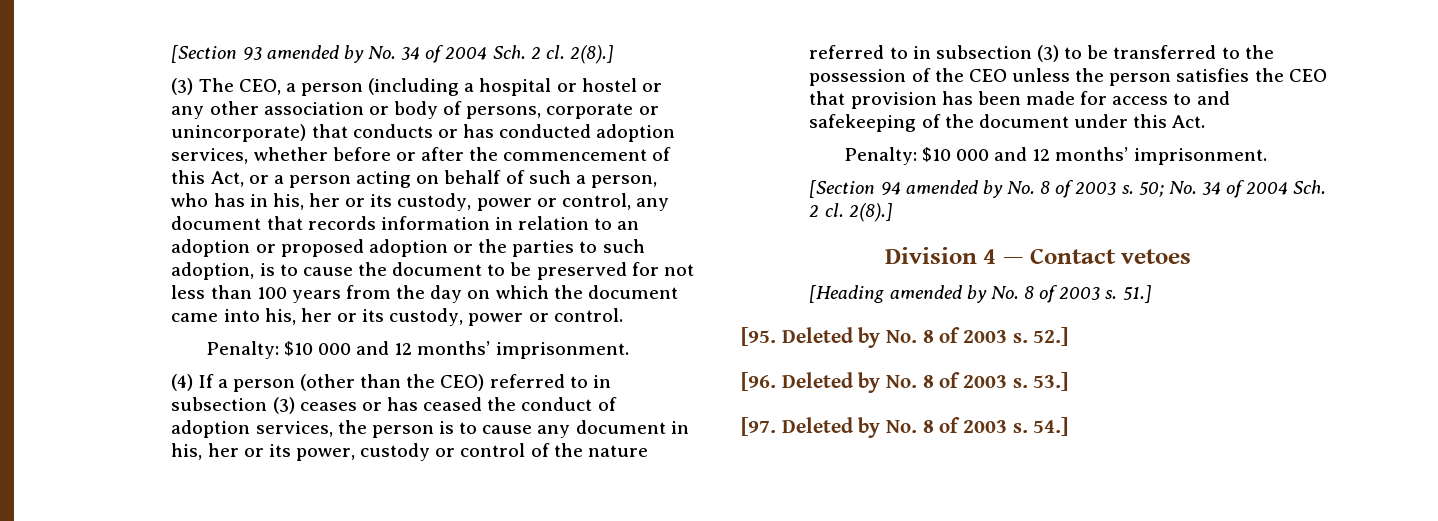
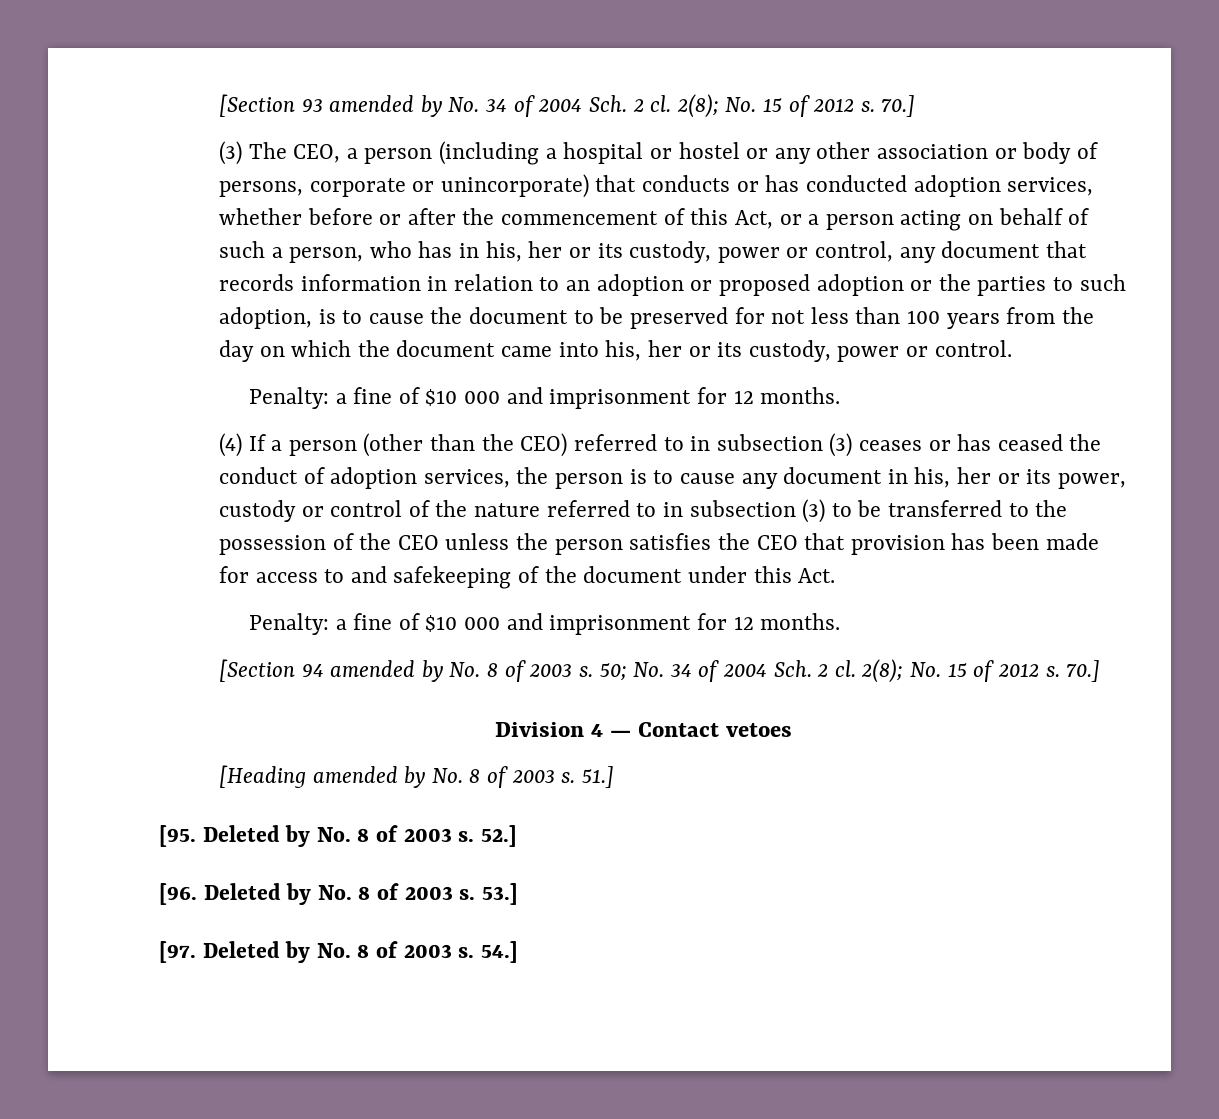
- [Section 93 amended by No. 34 of 2004 Sch. 2 cl. 2(8).]
+ [Section 93 amended by No. 34 of 2004 Sch. 2 cl. 2(8); No. 15 of 2012 s. 70.]
  (3) The CEO, a person (including a hospital or hostel or any other association or body of persons, corporate or unincorporate) that conducts or has conducted adoption services, whether before or after the commencement of this Act, or a person acting on behalf of such a person, who has in his, her or its custody, power or control, any document that records information in relation to an adoption or proposed adoption or the parties to such adoption, is to cause the document to be preserved for not less than 100 years from the day on which the document came into his, her or its custody, power or control.
- Penalty: $10 000 and 12 months’ imprisonment.
+ Penalty: a fine of $10 000 and imprisonment for 12 months.
  (4) If a person (other than the CEO) referred to in subsection (3) ceases or has ceased the conduct of adoption services, the person is to cause any document in his, her or its power, custody or control of the nature referred to in subsection (3) to be transferred to the possession of the CEO unless the person satisfies the CEO that provision has been made for access to and safekeeping of the document under this Act.
- Penalty: $10 000 and 12 months’ imprisonment.
+ Penalty: a fine of $10 000 and imprisonment for 12 months.
- 50; No. 34 of 2004 Sch. 2 cl. 2(8).]
+ 50; No. 34 of 2004 Sch. 2 cl. 2(8); No. 15 of 2012 s. 70.]

